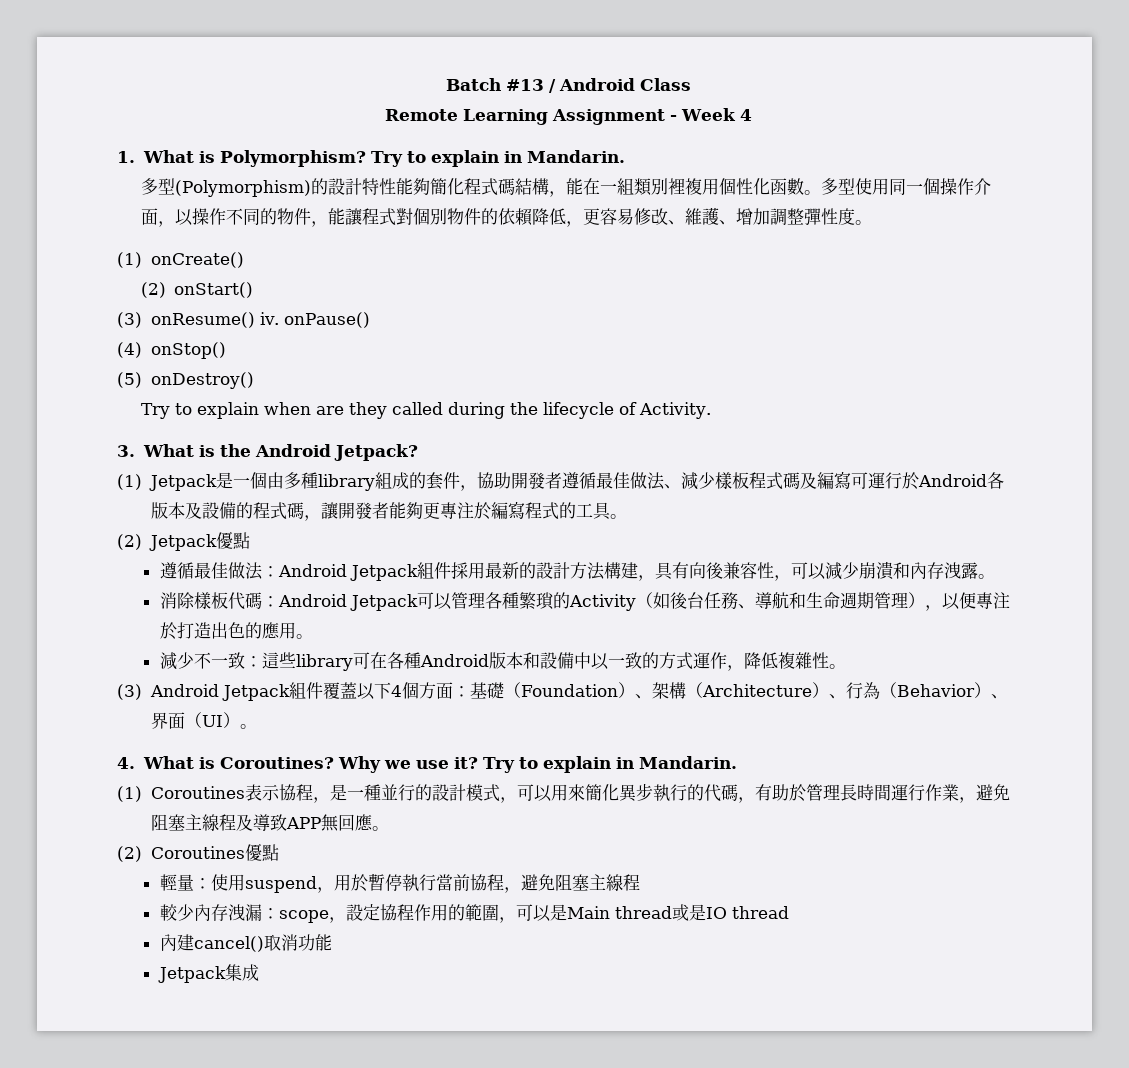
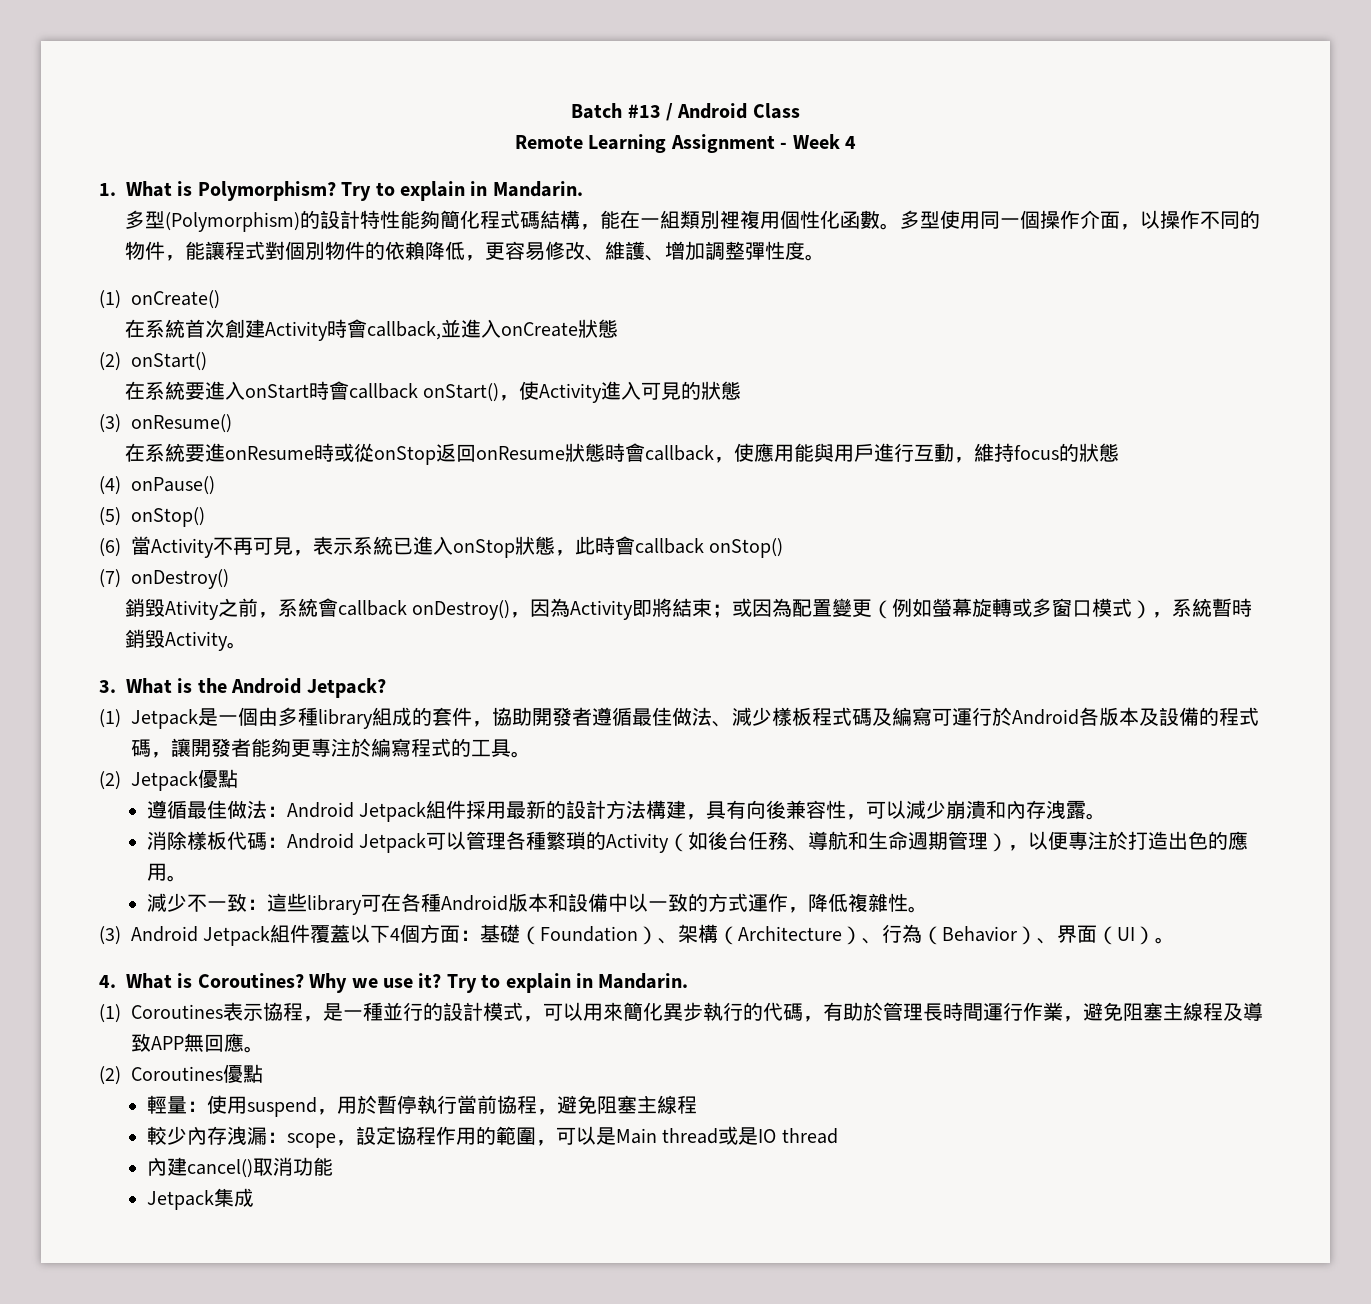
+ 在系統首次創建Activity時會callback,並進入onCreate狀態
  (2) onStart()
- (3) onResume() iv. onPause()
+ 在系統要進入onStart時會callback onStart()，使Activity進入可見的狀態
+ (3) onResume()
+ 在系統要進onResume時或從onStop返回onResume狀態時會callback，使應用能與用戶進行互動，維持focus的狀態
+ (4) onPause()
- (4) onStop()
- (5) onDestroy()
- Try to explain when are they called during the lifecycle of Activity.
+ (5) onStop()
+ (6)當Activity不再可見，表示系統已進入onStop狀態，此時會callback onStop()
+ (7) onDestroy()
+ 銷毀Ativity之前，系統會callback onDestroy()，因為Activity即將結束；或因為配置變更（例如螢幕旋轉或多窗口模式），系統暫時銷毀Activity。

